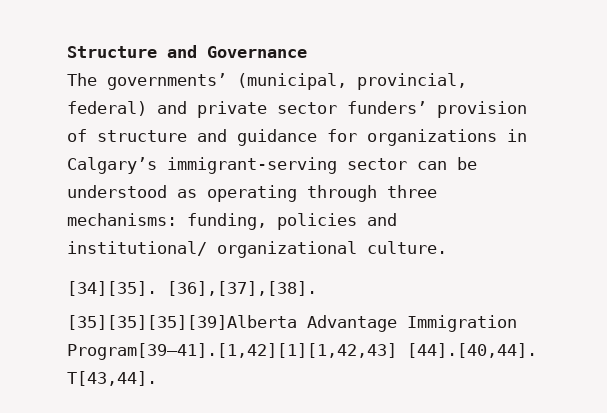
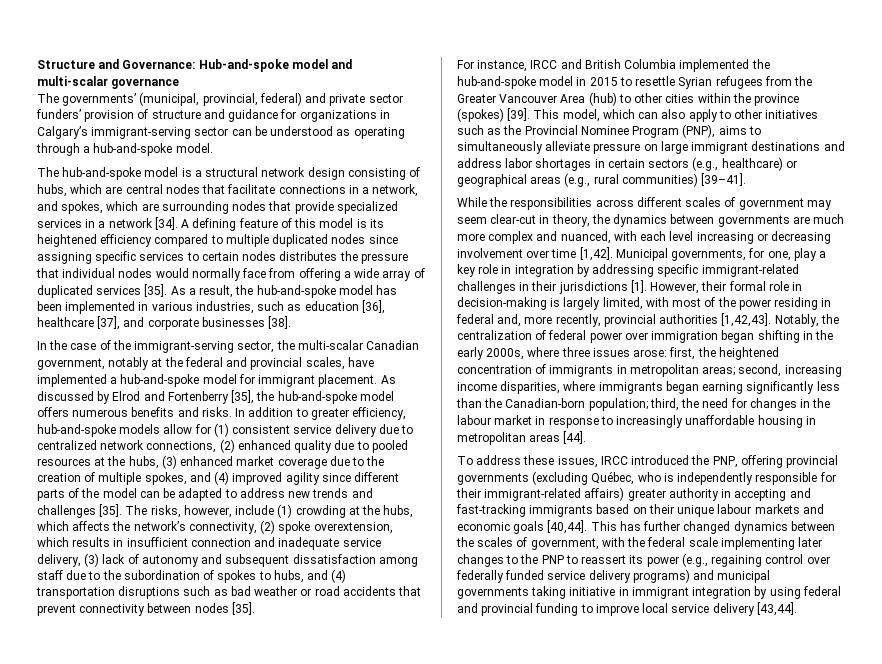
- Structure and Governance
+ Structure and Governance: Hub-and-spoke model and multi-scalar governance
- The governments’ (municipal, provincial, federal) and private sector funders’ provision of structure and guidance for organizations in Calgary’s immigrant-serving sector can be understood as operating through three mechanisms: funding, policies and institutional/ organizational culture.
- [34][35]. [36],[37],[38].
- [35][35][35][39]Alberta Advantage Immigration Program[39–41].[1,42][1][1,42,43] [44].[40,44]. T[43,44].
+ The governments’ (municipal, provincial, federal) and private sector funders’ provision of structure and guidance for organizations in Calgary’s immigrant-serving sector can be understood as operating through a hub-and-spoke model.
+ The hub-and-spoke model is a structural network design consisting of hubs, which are central nodes that facilitate connections in a network, and spokes, which are surrounding nodes that provide specialized services in a network [34]. A defining feature of this model is its heightened efficiency compared to multiple duplicated nodes since assigning specific services to certain nodes distributes the pressure that individual nodes would normally face from offering a wide array of duplicated services [35]. As a result, the hub-and-spoke model has been implemented in various industries, such as education [36], healthcare [37], and corporate businesses [38].
+ In the case of the immigrant-serving sector, the multi-scalar Canadian government, notably at the federal and provincial scales, have implemented a hub-and-spoke model for immigrant placement. As discussed by Elrod and Fortenberry [35], the hub-and-spoke model offers numerous benefits and risks. In addition to greater efficiency, hub-and-spoke models allow for (1) consistent service delivery due to centralized network connections, (2) enhanced quality due to pooled resources at the hubs, (3) enhanced market coverage due to the creation of multiple spokes, and (4) improved agility since different parts of the model can be adapted to address new trends and challenges [35]. The risks, however, include (1) crowding at the hubs, which affects the network’s connectivity, (2) spoke overextension, which results in insufficient connection and inadequate service delivery, (3) lack of autonomy and subsequent dissatisfaction among staff due to the subordination of spokes to hubs, and (4) transportation disruptions such as bad weather or road accidents that prevent connectivity between nodes [35].
+ For instance, IRCC and British Columbia implemented the hub-and-spoke model in 2015 to resettle Syrian refugees from the Greater Vancouver Area (hub) to other cities within the province (spokes) [39]. This model, which can also apply to other initiatives such as the Provincial Nominee Program (PNP), aims to simultaneously alleviate pressure on large immigrant destinations and address labor shortages in certain sectors (e.g., healthcare) or geographical areas (e.g., rural communities) [39–41].
+ While the responsibilities across different scales of government may seem clear-cut in theory, the dynamics between governments are much more complex and nuanced, with each level increasing or decreasing involvement over time [1,42]. Municipal governments, for one, play a key role in integration by addressing specific immigrant-related challenges in their jurisdictions [1]. However, their formal role in decision-making is largely limited, with most of the power residing in federal and, more recently, provincial authorities [1,42,43]. Notably, the centralization of federal power over immigration began shifting in the early 2000s, where three issues arose: first, the heightened concentration of immigrants in metropolitan areas; second, increasing income disparities, where immigrants began earning significantly less than the Canadian-born population; third, the need for changes in the labour market in response to increasingly unaffordable housing in metropolitan areas [44].
+ To address these issues, IRCC introduced the PNP, offering provincial governments (excluding Québec, who is independently responsible for their immigrant-related affairs) greater authority in accepting and fast-tracking immigrants based on their unique labour markets and economic goals [40,44]. This has further changed dynamics between the scales of government, with the federal scale implementing later changes to the PNP to reassert its power (e.g., regaining control over federally funded service delivery programs) and municipal governments taking initiative in immigrant integration by using federal and provincial funding to improve local service delivery [43,44].

